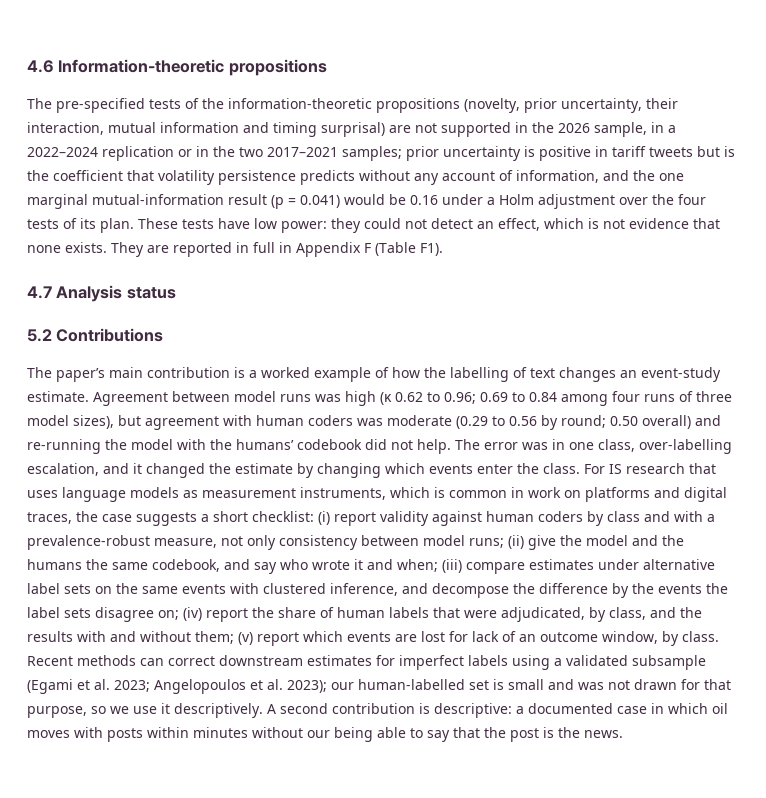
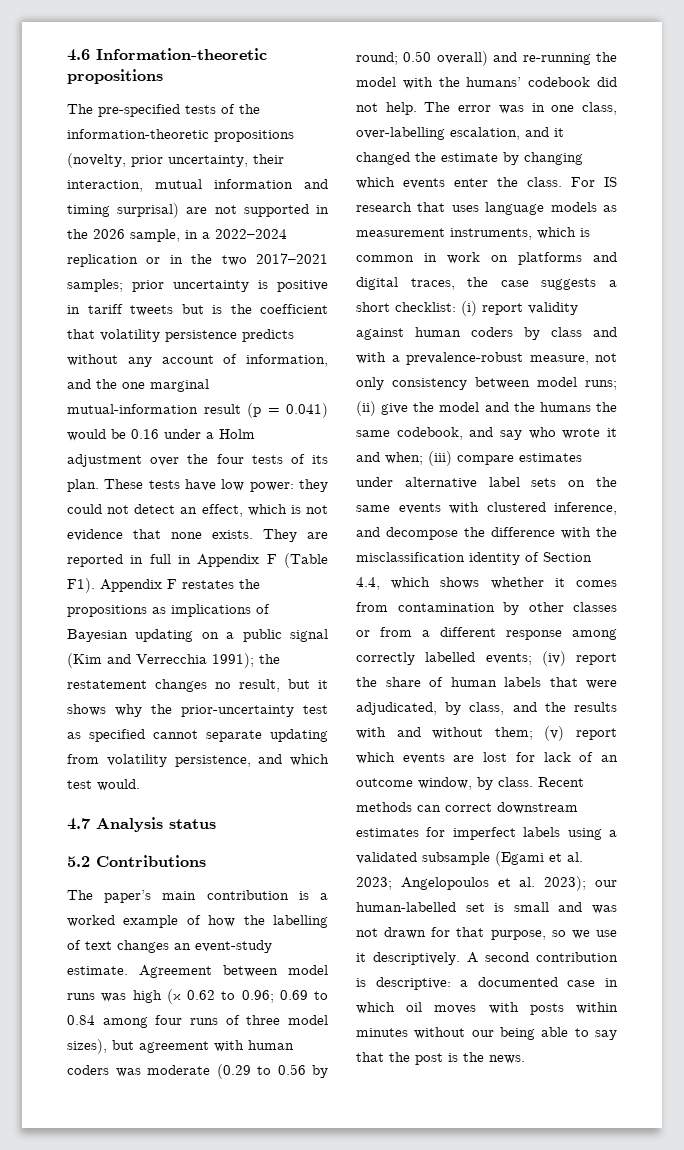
- They are reported in full in Appendix F (Table F1).
+ They are reported in full in Appendix F (Table F1). Appendix F restates the propositions as implications of Bayesian updating on a public signal (Kim and Verrecchia 1991); the restatement changes no result, but it shows why the prior-uncertainty test as specified cannot separate updating from volatility persistence, and which test would.
- (iii) compare estimates under alternative label sets on the same events with clustered inference, and decompose the difference by the events the label sets disagree on;
+ (iii) compare estimates under alternative label sets on the same events with clustered inference, and decompose the difference with the misclassification identity of Section 4.4, which shows whether it comes from contamination by other classes or from a different response among correctly labelled events;

